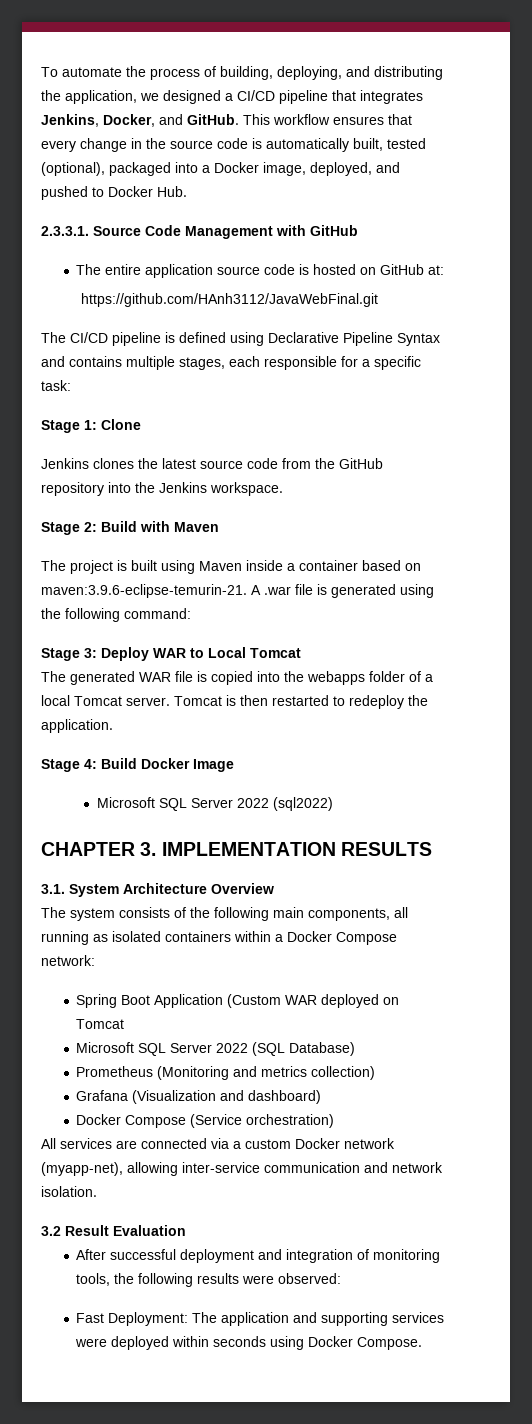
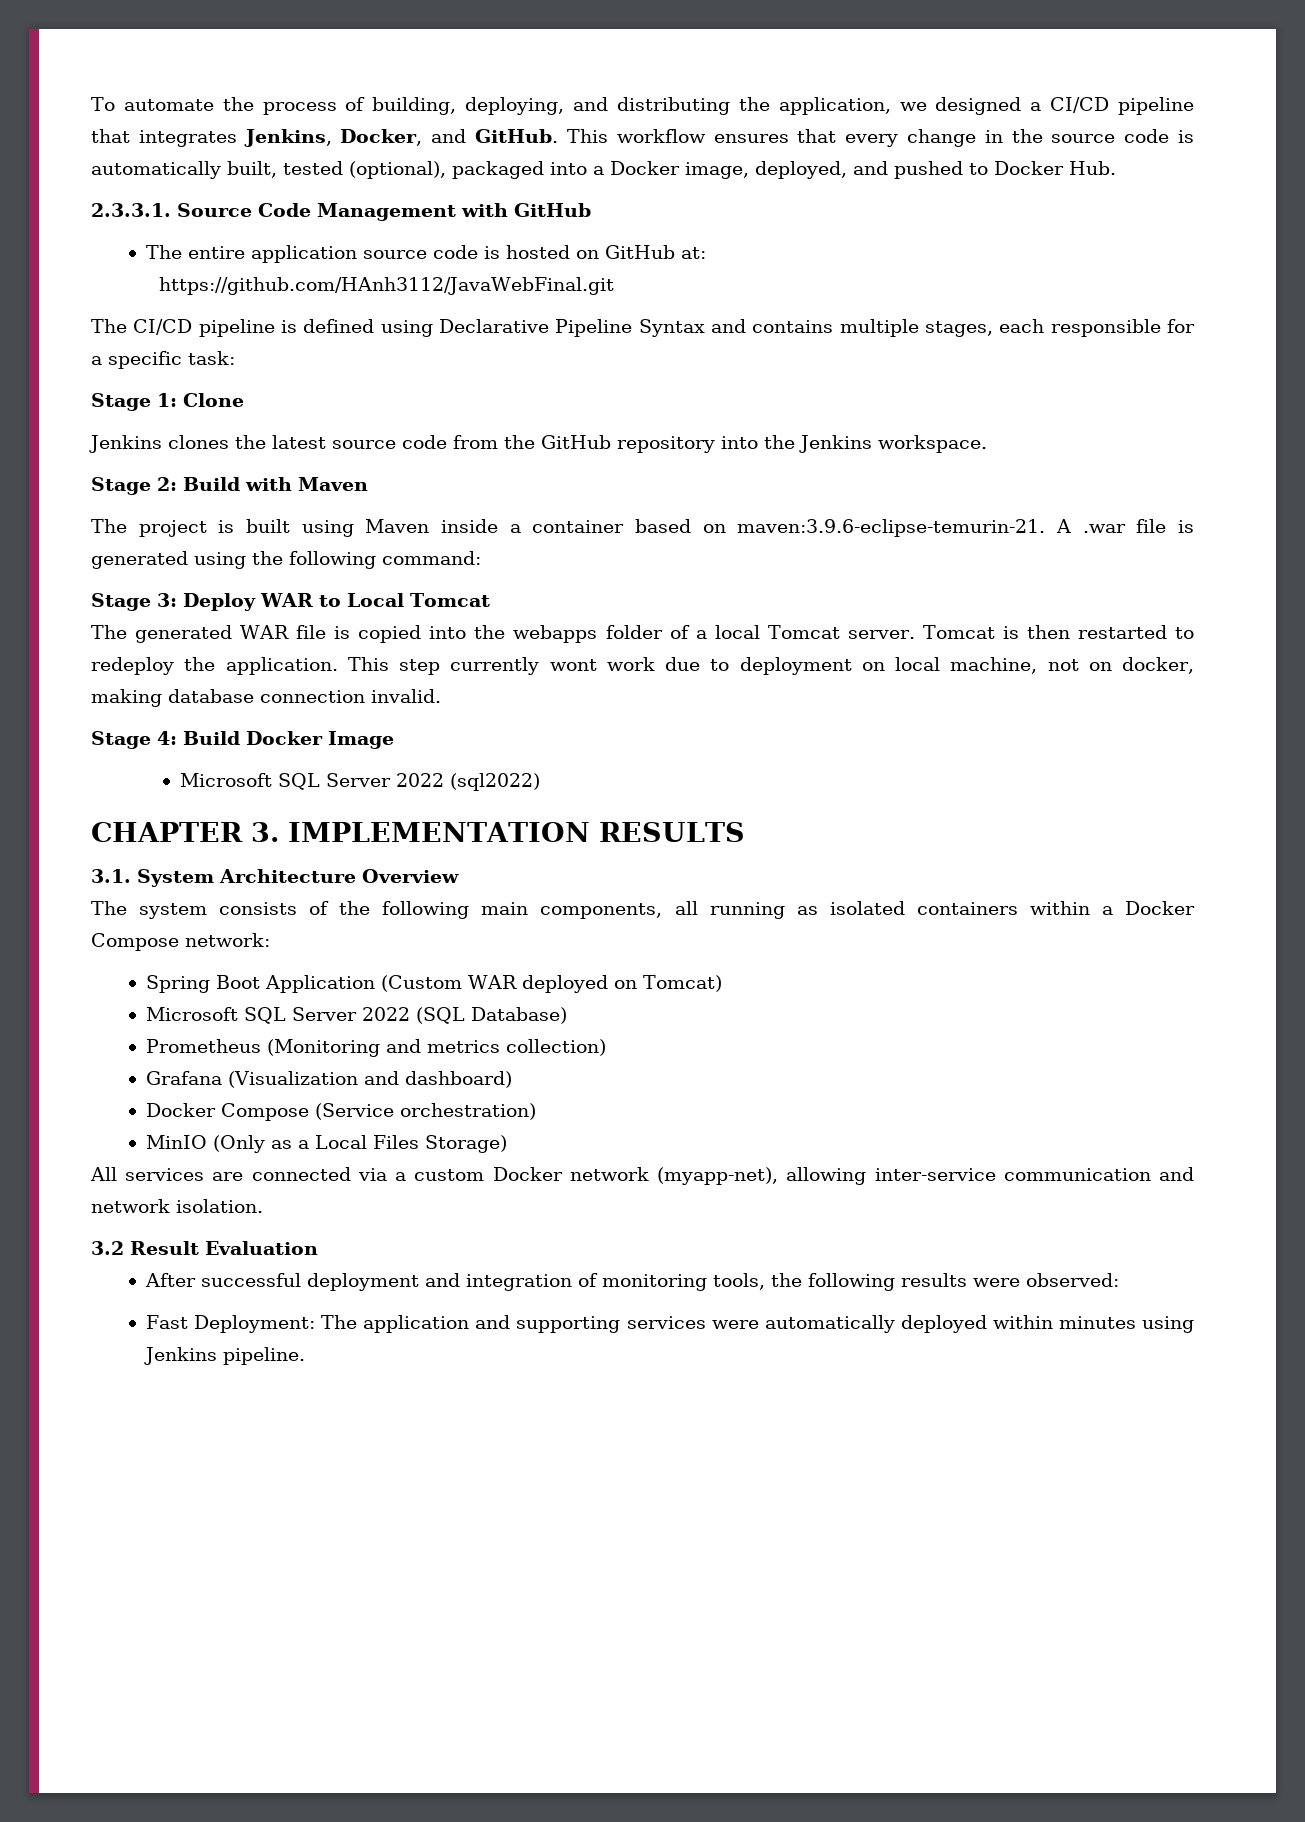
+ This step currently wont work due to deployment on local machine, not on docker, making database connection invalid.
- Spring Boot Application (Custom WAR deployed on Tomcat
+ Spring Boot Application (Custom WAR deployed on Tomcat)
+ MinIO (Only as a Local Files Storage)
- Fast Deployment: The application and supporting services were deployed within seconds using Docker Compose.
+ Fast Deployment: The application and supporting services were automatically deployed within minutes using Jenkins pipeline.

